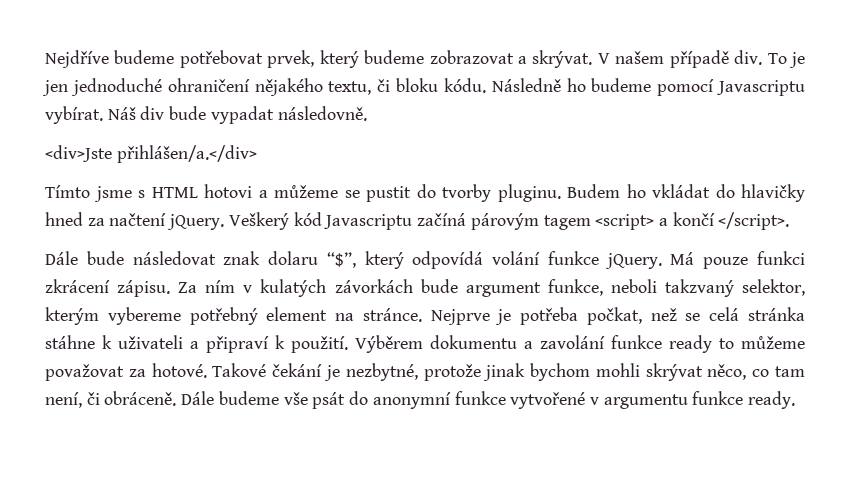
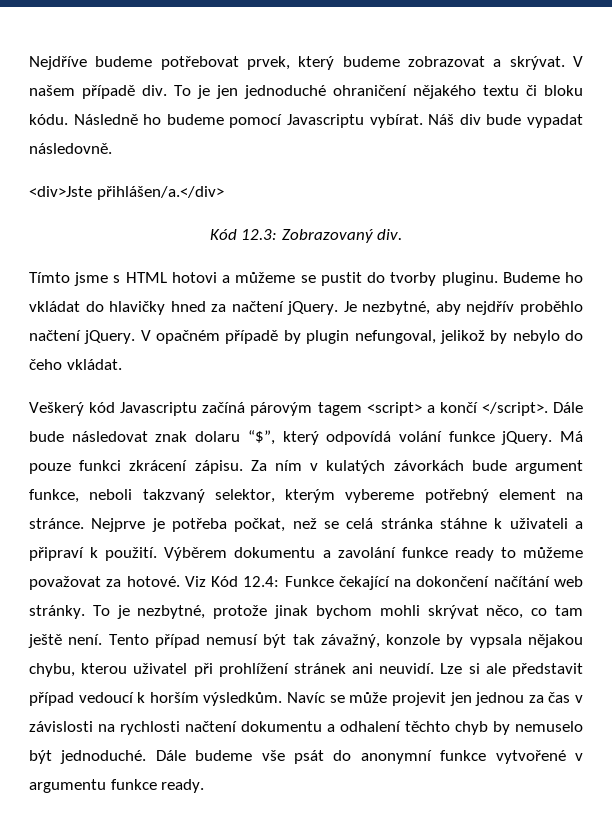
- To je jen jednoduché ohraničení nějakého textu, či bloku kódu.
+ To je jen jednoduché ohraničení nějakého textu či bloku kódu.
+ Kód 12.3: Zobrazovaný div.
- Budem ho vkládat do hlavičky hned za načtení jQuery. Veškerý kód Javascriptu začíná párovým tagem <script> a končí </script>.
- Dále bude následovat znak dolaru “$”, který odpovídá volání funkce jQuery.
+ Budeme ho vkládat do hlavičky hned za načtení jQuery. Je nezbytné, aby nejdřív proběhlo načtení jQuery. V opačném případě by plugin nefungoval, jelikož by nebylo do čeho vkládat.
+ Veškerý kód Javascriptu začíná párovým tagem <script> a končí </script>. Dále bude následovat znak dolaru “$”, který odpovídá volání funkce jQuery.
- Takové čekání je nezbytné, protože jinak bychom mohli skrývat něco, co tam není, či obráceně.
+ Viz Kód 12.4: Funkce čekající na dokončení načítání web stránky. To je nezbytné, protože jinak bychom mohli skrývat něco, co tam ještě není. Tento případ nemusí být tak závažný, konzole by vypsala nějakou chybu, kterou uživatel při prohlížení stránek ani neuvidí. Lze si ale představit případ vedoucí k horším výsledkům. Navíc se může projevit jen jednou za čas v závislosti na rychlosti načtení dokumentu a odhalení těchto chyb by nemuselo být jednoduché.

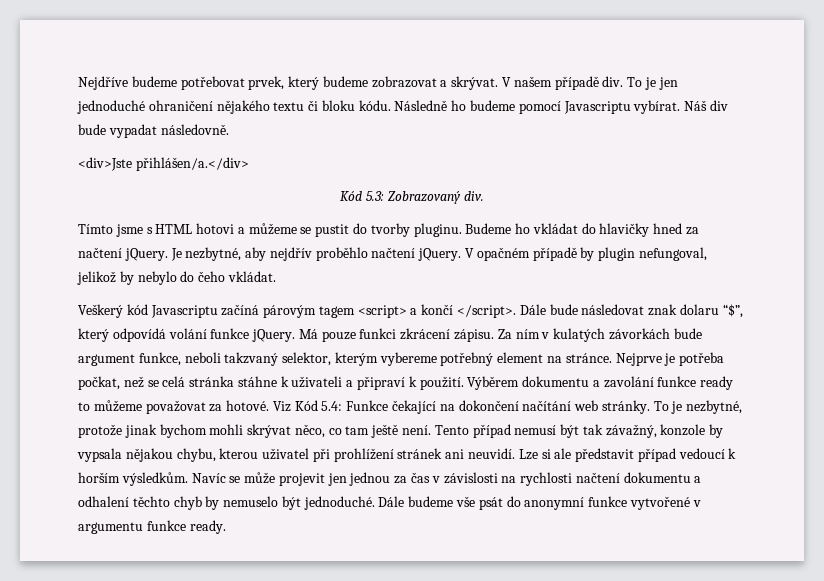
- Kód 12.3: Zobrazovaný div.
+ Kód 5.3: Zobrazovaný div.
- Viz Kód 12.4: Funkce čekající na dokončení načítání web stránky.
+ Viz Kód 5.4: Funkce čekající na dokončení načítání web stránky.

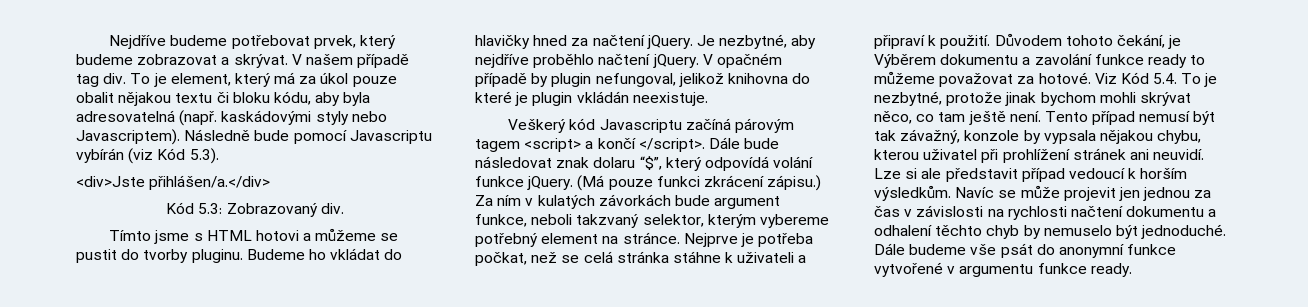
- V našem případě div.
+ V našem případě tag div.
- To je jen jednoduché ohraničení nějakého textu či bloku kódu. Následně ho budeme pomocí Javascriptu vybírat. Náš div bude vypadat následovně.
+ To je element, který má za úkol pouze obalit nějakou textu či bloku kódu, aby byla adresovatelná (např. kaskádovými styly nebo Javascriptem). Následně bude pomocí Javascriptu vybírán (viz Kód 5.3).
- Je nezbytné, aby nejdřív proběhlo načtení jQuery.
+ Je nezbytné, aby nejdříve proběhlo načtení jQuery.
- V opačném případě by plugin nefungoval, jelikož by nebylo do čeho vkládat.
+ V opačném případě by plugin nefungoval, jelikož knihovna do které je plugin vkládán neexistuje.
- Má pouze funkci zkrácení zápisu.
+ (Má pouze funkci zkrácení zápisu.)
- Výběrem dokumentu a zavolání funkce ready to můžeme považovat za hotové.
+ Důvodem tohoto čekání, je Výběrem dokumentu a zavolání funkce ready to můžeme považovat za hotové.
- Viz Kód 5.4: Funkce čekající na dokončení načítání web stránky. To je nezbytné, protože jinak bychom mohli skrývat něco, co tam ještě není.
+ Viz Kód 5.4. To je nezbytné, protože jinak bychom mohli skrývat něco, co tam ještě není.

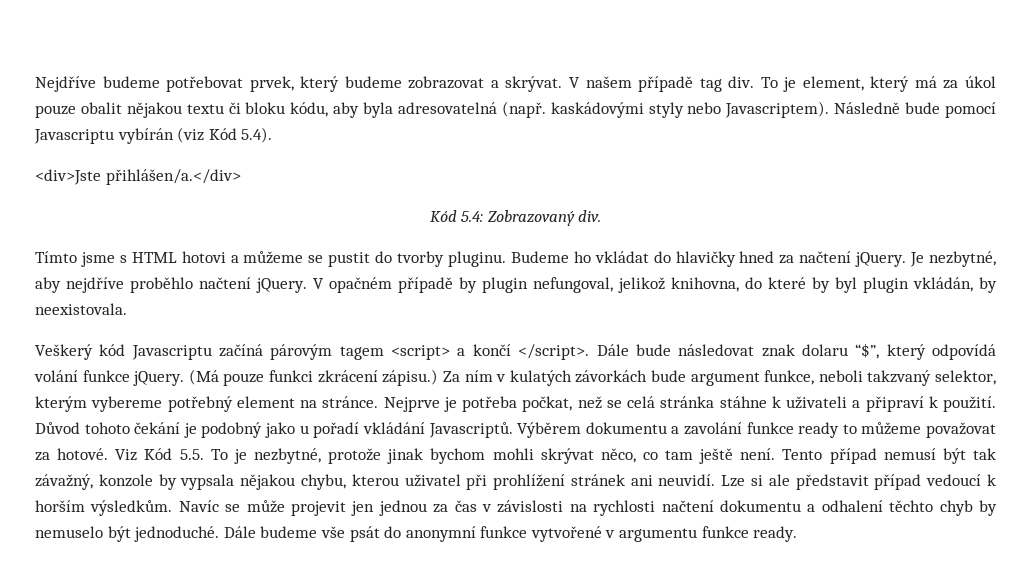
- Následně bude pomocí Javascriptu vybírán (viz Kód 5.3).
+ Následně bude pomocí Javascriptu vybírán (viz Kód 5.4).
- Kód 5.3: Zobrazovaný div.
+ Kód 5.4: Zobrazovaný div.
- V opačném případě by plugin nefungoval, jelikož knihovna do které je plugin vkládán neexistuje.
+ V opačném případě by plugin nefungoval, jelikož knihovna, do které by byl plugin vkládán, by neexistovala.
- Důvodem tohoto čekání, je Výběrem dokumentu a zavolání funkce ready to můžeme považovat za hotové.
+ Důvod tohoto čekání je podobný jako u pořadí vkládání Javascriptů. Výběrem dokumentu a zavolání funkce ready to můžeme považovat za hotové.
- Viz Kód 5.4. To je nezbytné, protože jinak bychom mohli skrývat něco, co tam ještě není.
+ Viz Kód 5.5. To je nezbytné, protože jinak bychom mohli skrývat něco, co tam ještě není.

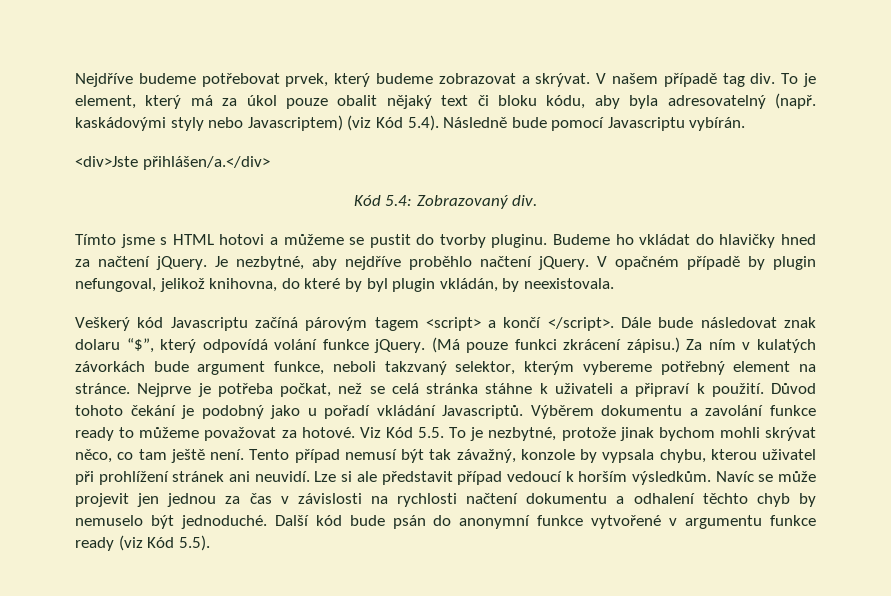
- To je element, který má za úkol pouze obalit nějakou textu či bloku kódu, aby byla adresovatelná (např. kaskádovými styly nebo Javascriptem). Následně bude pomocí Javascriptu vybírán (viz Kód 5.4).
+ To je element, který má za úkol pouze obalit nějaký text či bloku kódu, aby byla adresovatelný (např. kaskádovými styly nebo Javascriptem) (viz Kód 5.4). Následně bude pomocí Javascriptu vybírán.
- Tento případ nemusí být tak závažný, konzole by vypsala nějakou chybu, kterou uživatel při prohlížení stránek ani neuvidí.
+ Tento případ nemusí být tak závažný, konzole by vypsala chybu, kterou uživatel při prohlížení stránek ani neuvidí.
- Dále budeme vše psát do anonymní funkce vytvořené v argumentu funkce ready.
+ Další kód bude psán do anonymní funkce vytvořené v argumentu funkce ready (viz Kód 5.5).

